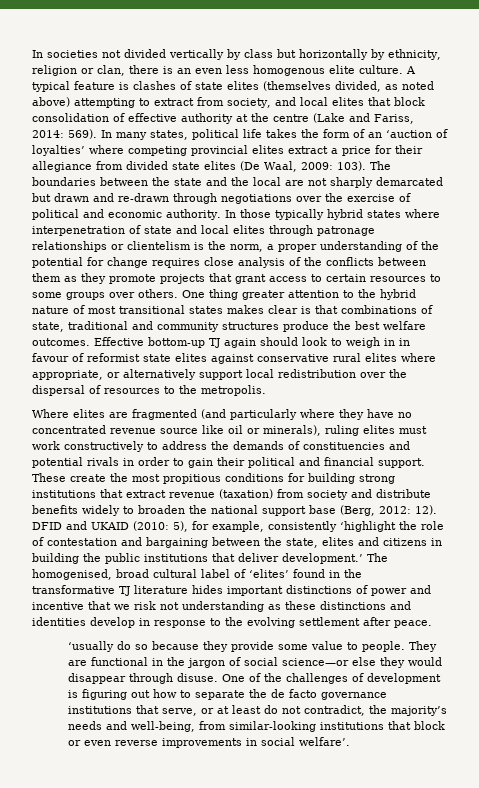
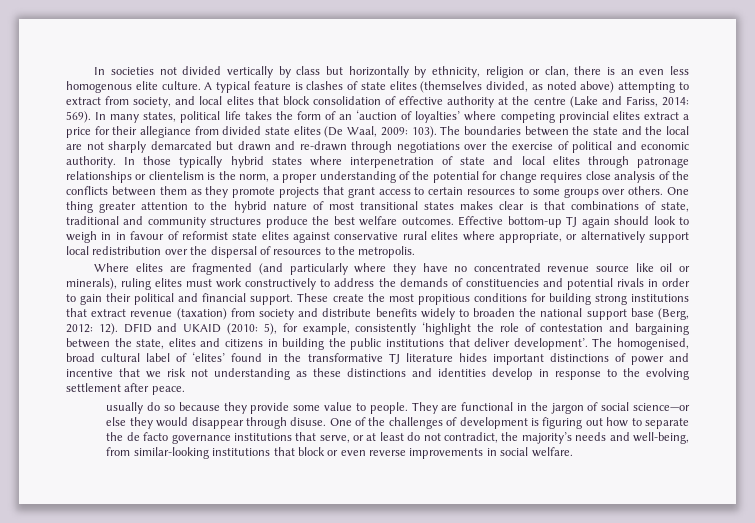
- DFID and UKAID (2010: 5), for example, consistently ‘highlight the role of contestation and bargaining between the state, elites and citizens in building the public institutions that deliver development.’
+ DFID and UKAID (2010: 5), for example, consistently ‘highlight the role of contestation and bargaining between the state, elites and citizens in building the public institutions that deliver development’.
- ‘usually do so because they provide some value to people.
+ usually do so because they provide some value to people.
- One of the challenges of development is figuring out how to separate the de facto governance institutions that serve, or at least do not contradict, the majority’s needs and well-being, from similar-looking institutions that block or even reverse improvements in social welfare’.
+ One of the challenges of development is figuring out how to separate the de facto governance institutions that serve, or at least do not contradict, the majority’s needs and well-being, from similar-looking institutions that block or even reverse improvements in social welfare.

